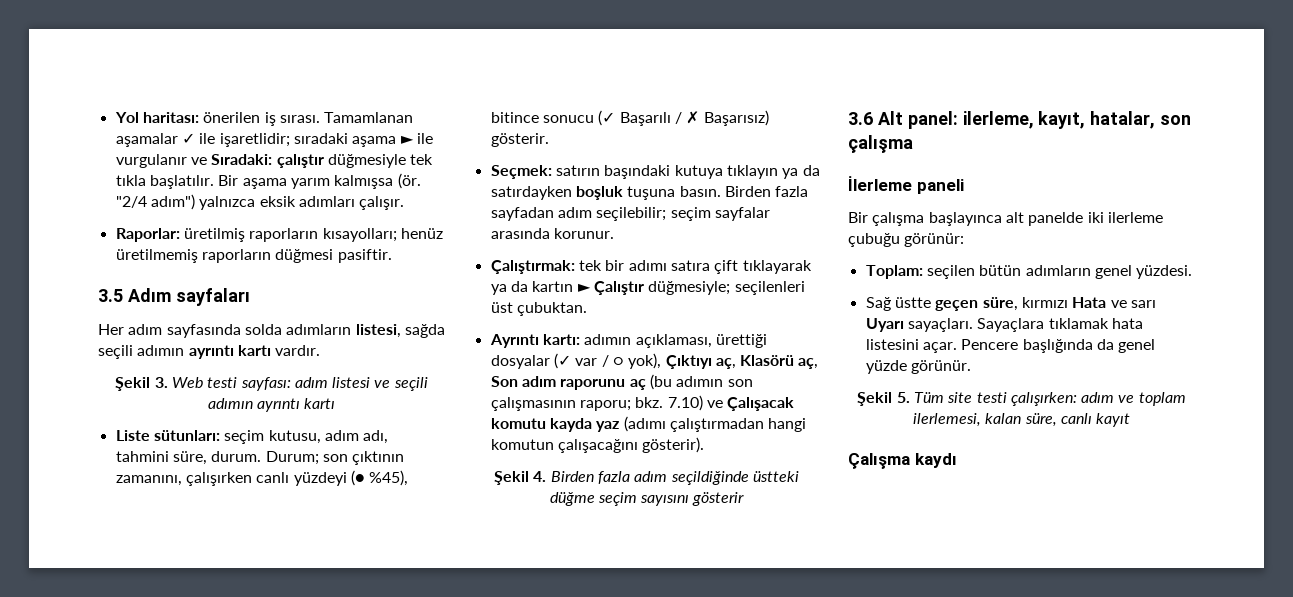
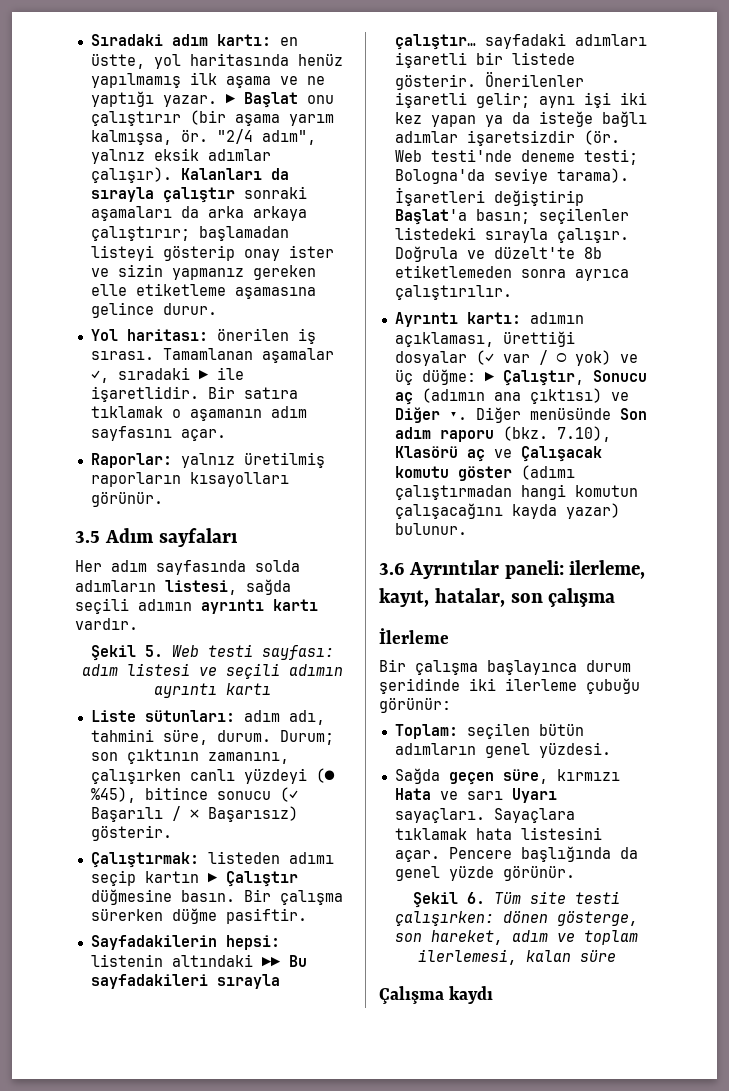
+ Sıradaki adım kartı: en üstte, yol haritasında henüz yapılmamış ilk aşama ve ne yaptığı yazar. ▶ Başlat onu çalıştırır (bir aşama yarım kalmışsa, ör. "2/4 adım", yalnız eksik adımlar çalışır). Kalanları da sırayla çalıştır sonraki aşamaları da arka arkaya çalıştırır; başlamadan listeyi gösterip onay ister ve sizin yapmanız gereken elle etiketleme aşamasına gelince durur.
- Tamamlanan aşamalar ✓ ile işaretlidir; sıradaki aşama ► ile vurgulanır ve Sıradaki: çalıştır düğmesiyle tek tıkla başlatılır. Bir aşama yarım kalmışsa (ör. "2/4 adım") yalnızca eksik adımları çalışır.
+ Tamamlanan aşamalar ✓, sıradaki ▶ ile işaretlidir. Bir satıra tıklamak o aşamanın adım sayfasını açar.
- Raporlar: üretilmiş raporların kısayolları; henüz üretilmemiş raporların düğmesi pasiftir.
+ Raporlar: yalnız üretilmiş raporların kısayolları görünür.
- Şekil 3. Web testi sayfası: adım listesi ve seçili adımın ayrıntı kartı
+ Şekil 5. Web testi sayfası: adım listesi ve seçili adımın ayrıntı kartı
- Liste sütunları: seçim kutusu, adım adı, tahmini süre, durum.
+ Liste sütunları: adım adı, tahmini süre, durum.
- Seçmek: satırın başındaki kutuya tıklayın ya da satırdayken boşluk tuşuna basın. Birden fazla sayfadan adım seçilebilir; seçim sayfalar arasında korunur.
- Çalıştırmak: tek bir adımı satıra çift tıklayarak ya da kartın ► Çalıştır düğmesiyle; seçilenleri üst çubuktan.
+ Çalıştırmak: listeden adımı seçip kartın ▶ Çalıştır düğmesine basın. Bir çalışma sürerken düğme pasiftir.
+ Sayfadakilerin hepsi: listenin altındaki ▶▶ Bu sayfadakileri sırayla çalıştır… sayfadaki adımları işaretli bir listede gösterir. Önerilenler işaretli gelir; aynı işi iki kez yapan ya da isteğe bağlı adımlar işaretsizdir (ör. Web testi'nde deneme testi; Bologna'da seviye tarama). İşaretleri değiştirip Başlat'a basın; seçilenler listedeki sırayla çalışır. Doğrula ve düzelt'te 8b etiketlemeden sonra ayrıca çalıştırılır.
- Ayrıntı kartı: adımın açıklaması, ürettiği dosyalar (✓ var / ○ yok), Çıktıyı aç, Klasörü aç, Son adım raporunu aç (bu adımın son çalışmasının raporu; bkz. 7.10) ve Çalışacak komutu kayda yaz (adımı çalıştırmadan hangi komutun çalışacağını gösterir).
- Şekil 4. Birden fazla adım seçildiğinde üstteki düğme seçim sayısını gösterir
+ Ayrıntı kartı: adımın açıklaması, ürettiği dosyalar (✓ var / ○ yok) ve üç düğme: ▶ Çalıştır, Sonucu aç (adımın ana çıktısı) ve Diğer ▾. Diğer menüsünde Son adım raporu (bkz. 7.10), Klasörü aç ve Çalışacak komutu göster (adımı çalıştırmadan hangi komutun çalışacağını kayda yazar) bulunur.
- 3.6 Alt panel: ilerleme, kayıt, hatalar, son çalışma
+ 3.6 Ayrıntılar paneli: ilerleme, kayıt, hatalar, son çalışma
- İlerleme paneli
+ İlerleme
- Bir çalışma başlayınca alt panelde iki ilerleme çubuğu görünür:
+ Bir çalışma başlayınca durum şeridinde iki ilerleme çubuğu görünür:
- Sağ üstte geçen süre, kırmızı Hata ve sarı Uyarı sayaçları.
+ Sağda geçen süre, kırmızı Hata ve sarı Uyarı sayaçları.
- Şekil 5. Tüm site testi çalışırken: adım ve toplam ilerlemesi, kalan süre, canlı kayıt
+ Şekil 6. Tüm site testi çalışırken: dönen gösterge, son hareket, adım ve toplam ilerlemesi, kalan süre

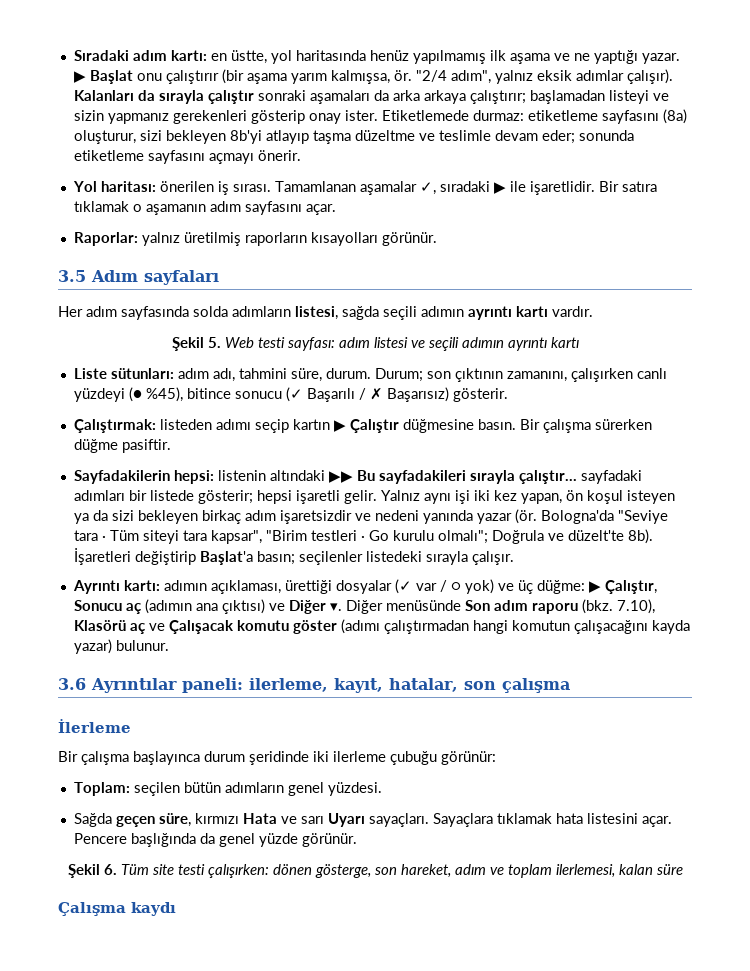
- Kalanları da sırayla çalıştır sonraki aşamaları da arka arkaya çalıştırır; başlamadan listeyi gösterip onay ister ve sizin yapmanız gereken elle etiketleme aşamasına gelince durur.
+ Kalanları da sırayla çalıştır sonraki aşamaları da arka arkaya çalıştırır; başlamadan listeyi ve sizin yapmanız gerekenleri gösterip onay ister. Etiketlemede durmaz: etiketleme sayfasını (8a) oluşturur, sizi bekleyen 8b'yi atlayıp taşma düzeltme ve teslimle devam eder; sonunda etiketleme sayfasını açmayı önerir.
- Sayfadakilerin hepsi: listenin altındaki ▶▶ Bu sayfadakileri sırayla çalıştır… sayfadaki adımları işaretli bir listede gösterir. Önerilenler işaretli gelir; aynı işi iki kez yapan ya da isteğe bağlı adımlar işaretsizdir (ör. Web testi'nde deneme testi; Bologna'da seviye tarama).
+ Sayfadakilerin hepsi: listenin altındaki ▶▶ Bu sayfadakileri sırayla çalıştır… sayfadaki adımları bir listede gösterir; hepsi işaretli gelir. Yalnız aynı işi iki kez yapan, ön koşul isteyen ya da sizi bekleyen birkaç adım işaretsizdir ve nedeni yanında yazar (ör. Bologna'da "Seviye tara · Tüm siteyi tara kapsar", "Birim testleri · Go kurulu olmalı"; Doğrula ve düzelt'te 8b).
- Doğrula ve düzelt'te 8b etiketlemeden sonra ayrıca çalıştırılır.

